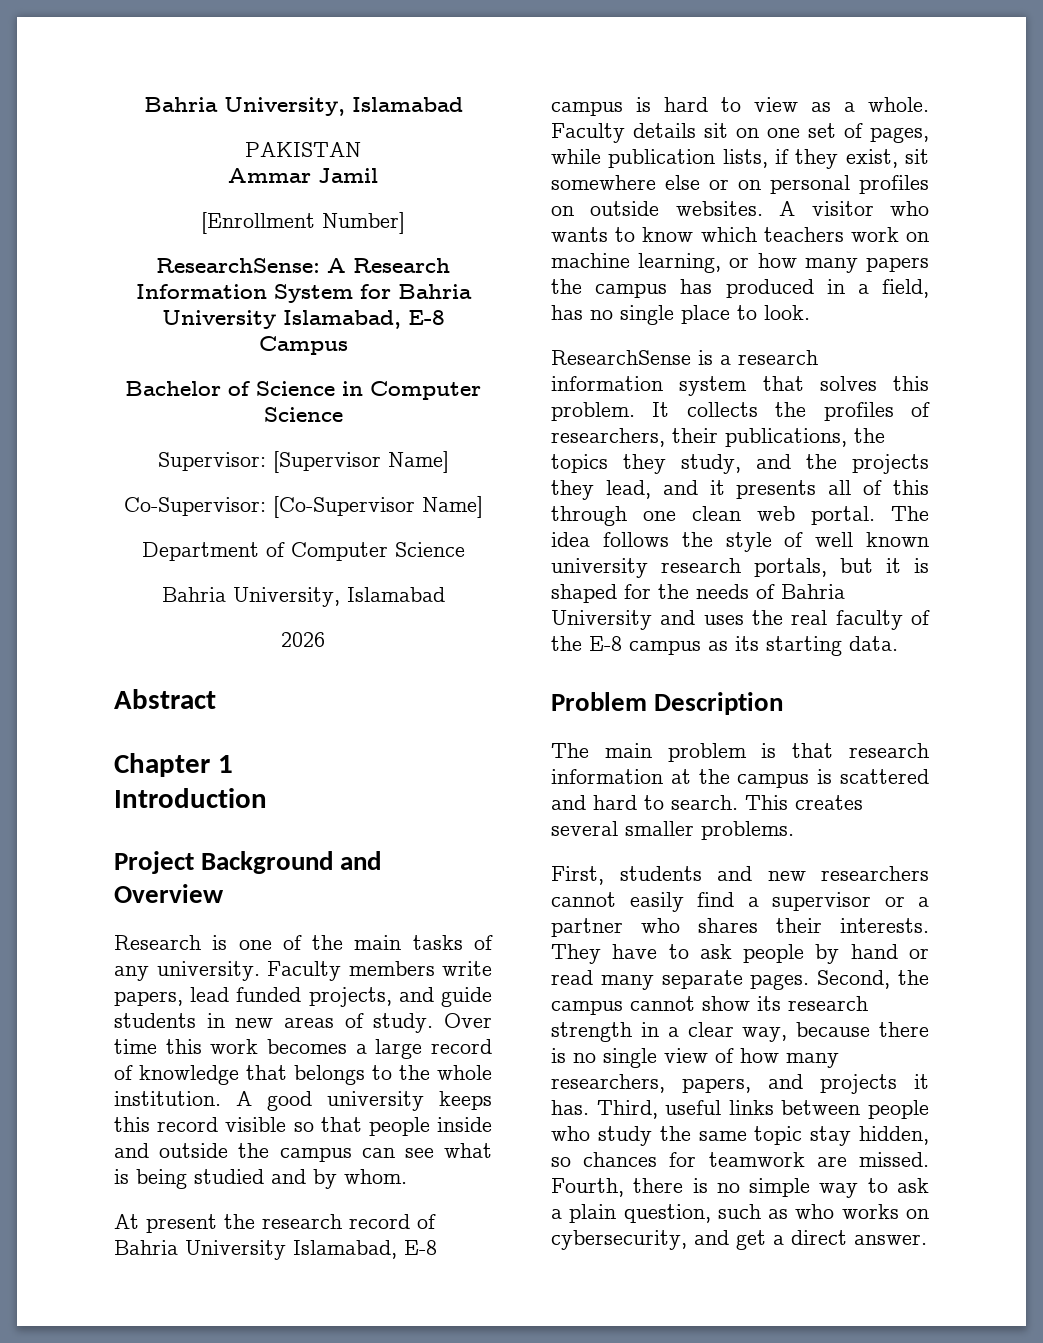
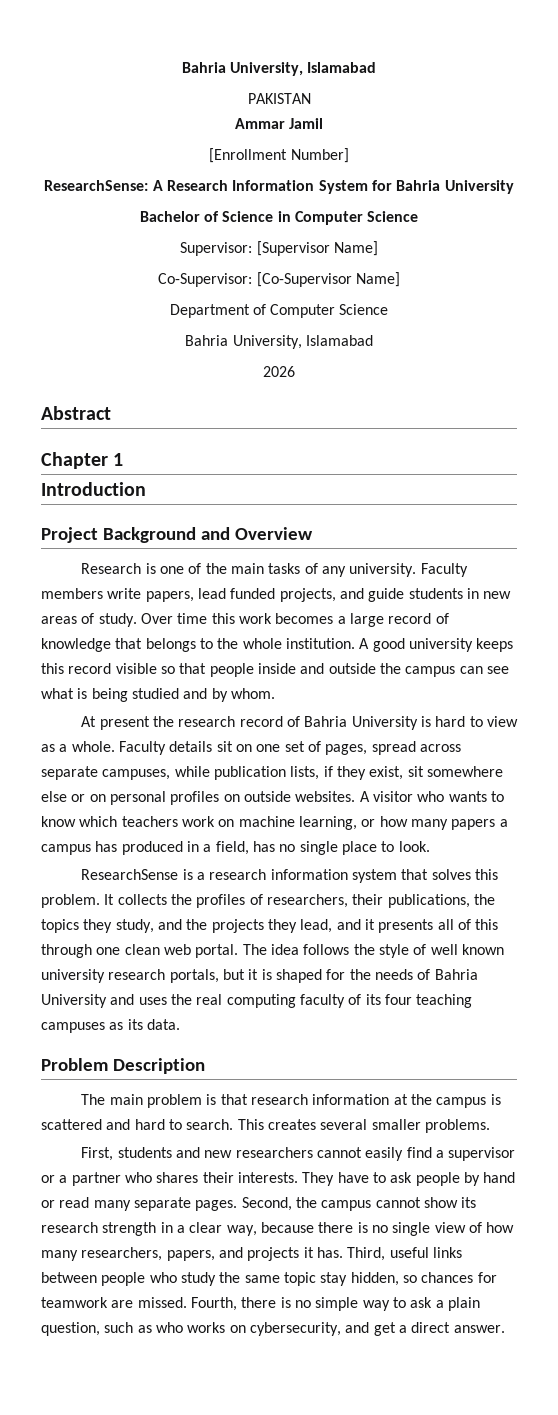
- ResearchSense: A Research Information System for Bahria University Islamabad, E-8 Campus
+ ResearchSense: A Research Information System for Bahria University
- At present the research record of Bahria University Islamabad, E-8 campus is hard to view as a whole.
+ At present the research record of Bahria University is hard to view as a whole.
- Faculty details sit on one set of pages, while publication lists, if they exist, sit somewhere else or on personal profiles on outside websites.
+ Faculty details sit on one set of pages, spread across separate campuses, while publication lists, if they exist, sit somewhere else or on personal profiles on outside websites.
- A visitor who wants to know which teachers work on machine learning, or how many papers the campus has produced in a field, has no single place to look.
+ A visitor who wants to know which teachers work on machine learning, or how many papers a campus has produced in a field, has no single place to look.
- The idea follows the style of well known university research portals, but it is shaped for the needs of Bahria University and uses the real faculty of the E-8 campus as its starting data.
+ The idea follows the style of well known university research portals, but it is shaped for the needs of Bahria University and uses the real computing faculty of its four teaching campuses as its data.

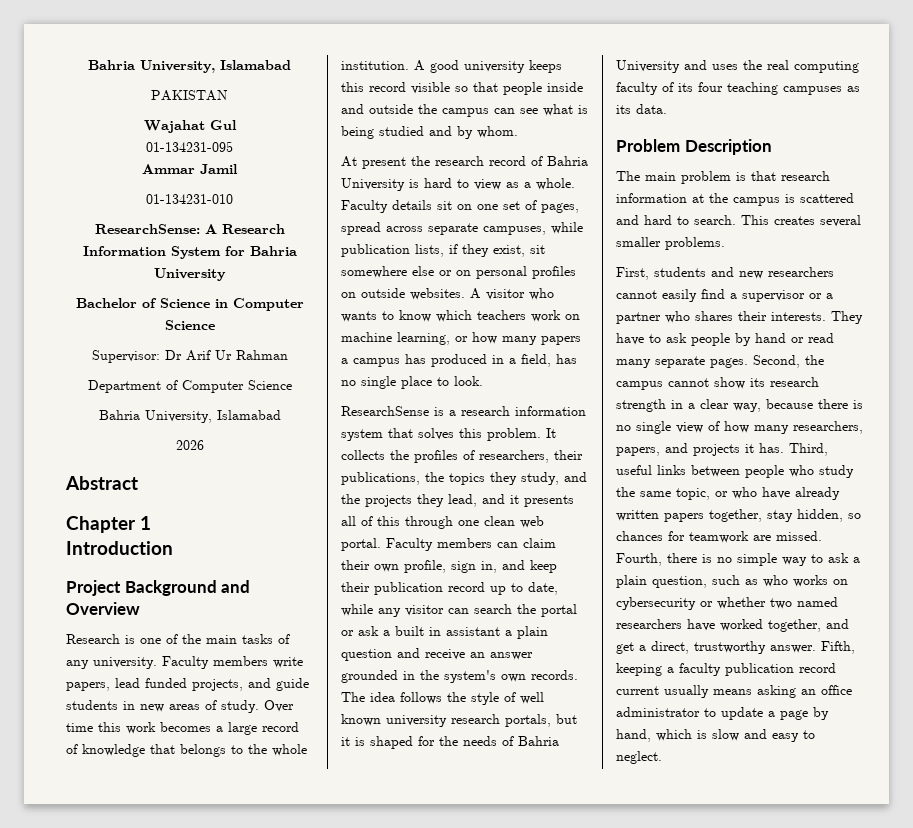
+ Wajahat Gul
+ 01-134231-095
- [Enrollment Number]
+ 01-134231-010
- Supervisor: [Supervisor Name]
- Co-Supervisor: [Co-Supervisor Name]
+ Supervisor: Dr Arif Ur Rahman
+ Faculty members can claim their own profile, sign in, and keep their publication record up to date, while any visitor can search the portal or ask a built in assistant a plain question and receive an answer grounded in the system's own records.
- Third, useful links between people who study the same topic stay hidden, so chances for teamwork are missed.
+ Third, useful links between people who study the same topic, or who have already written papers together, stay hidden, so chances for teamwork are missed.
- Fourth, there is no simple way to ask a plain question, such as who works on cybersecurity, and get a direct answer.
+ Fourth, there is no simple way to ask a plain question, such as who works on cybersecurity or whether two named researchers have worked together, and get a direct, trustworthy answer. Fifth, keeping a faculty publication record current usually means asking an office administrator to update a page by hand, which is slow and easy to neglect.

